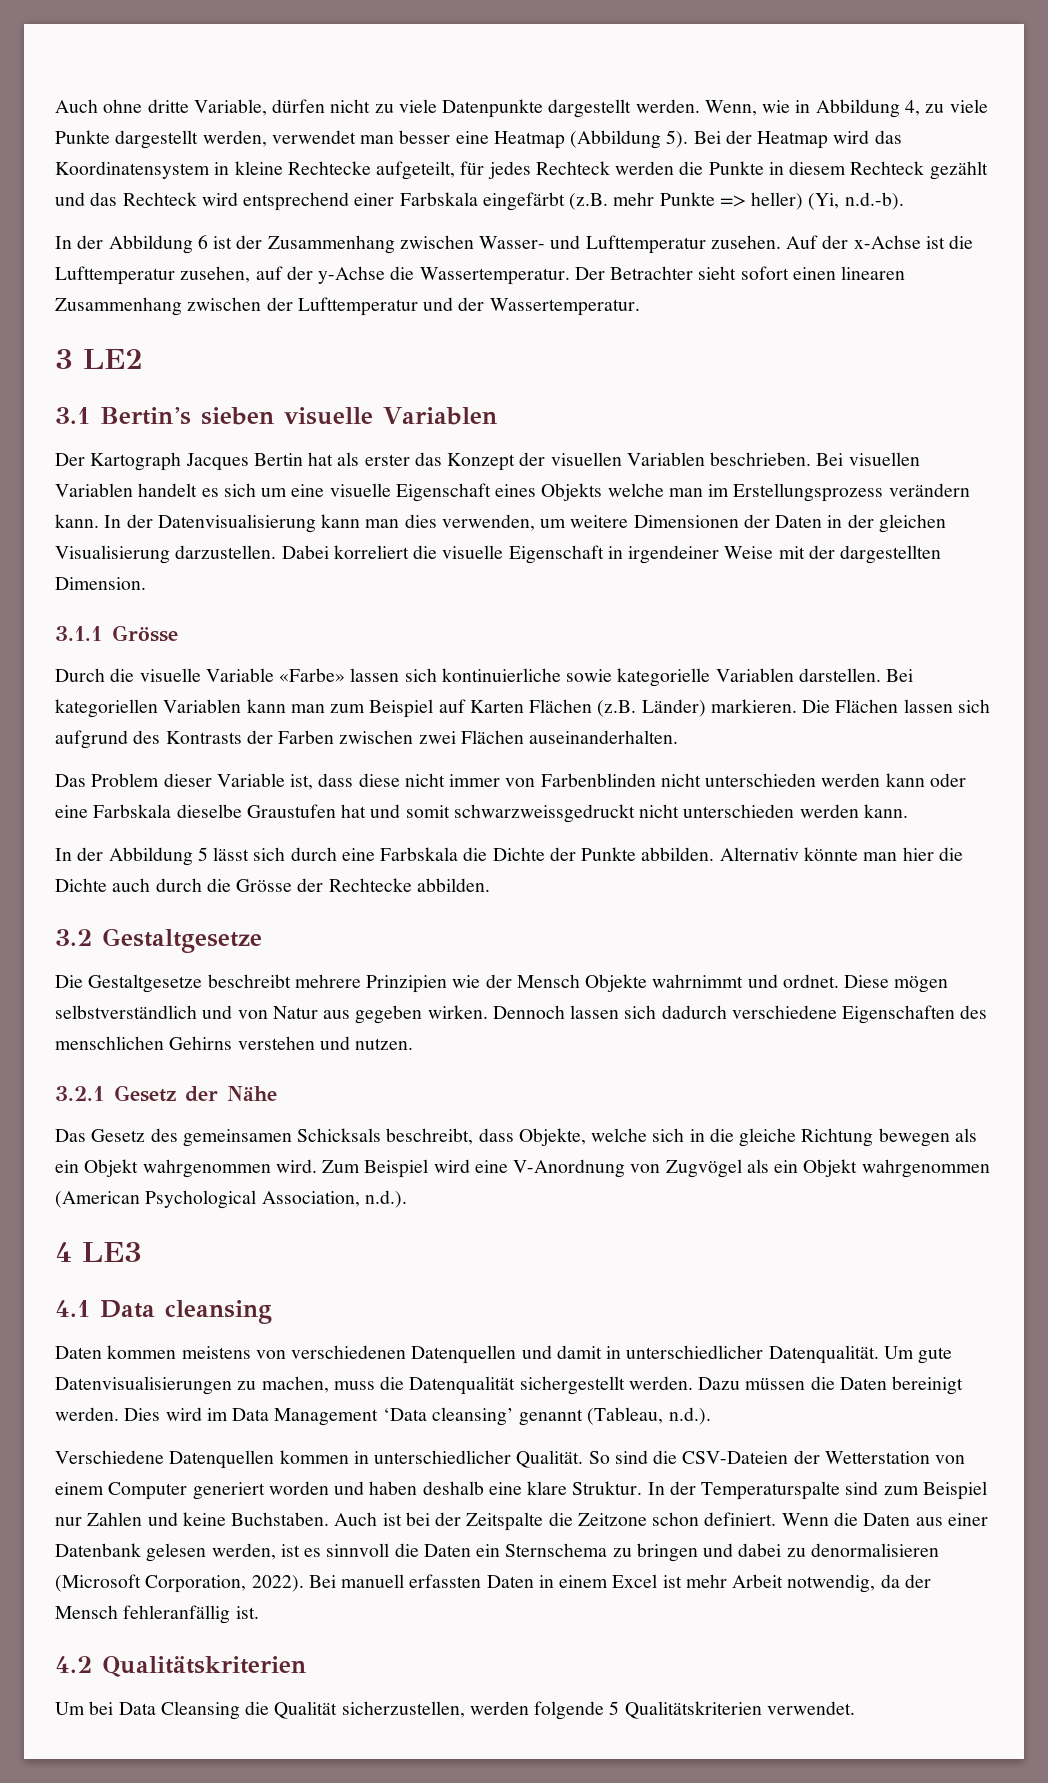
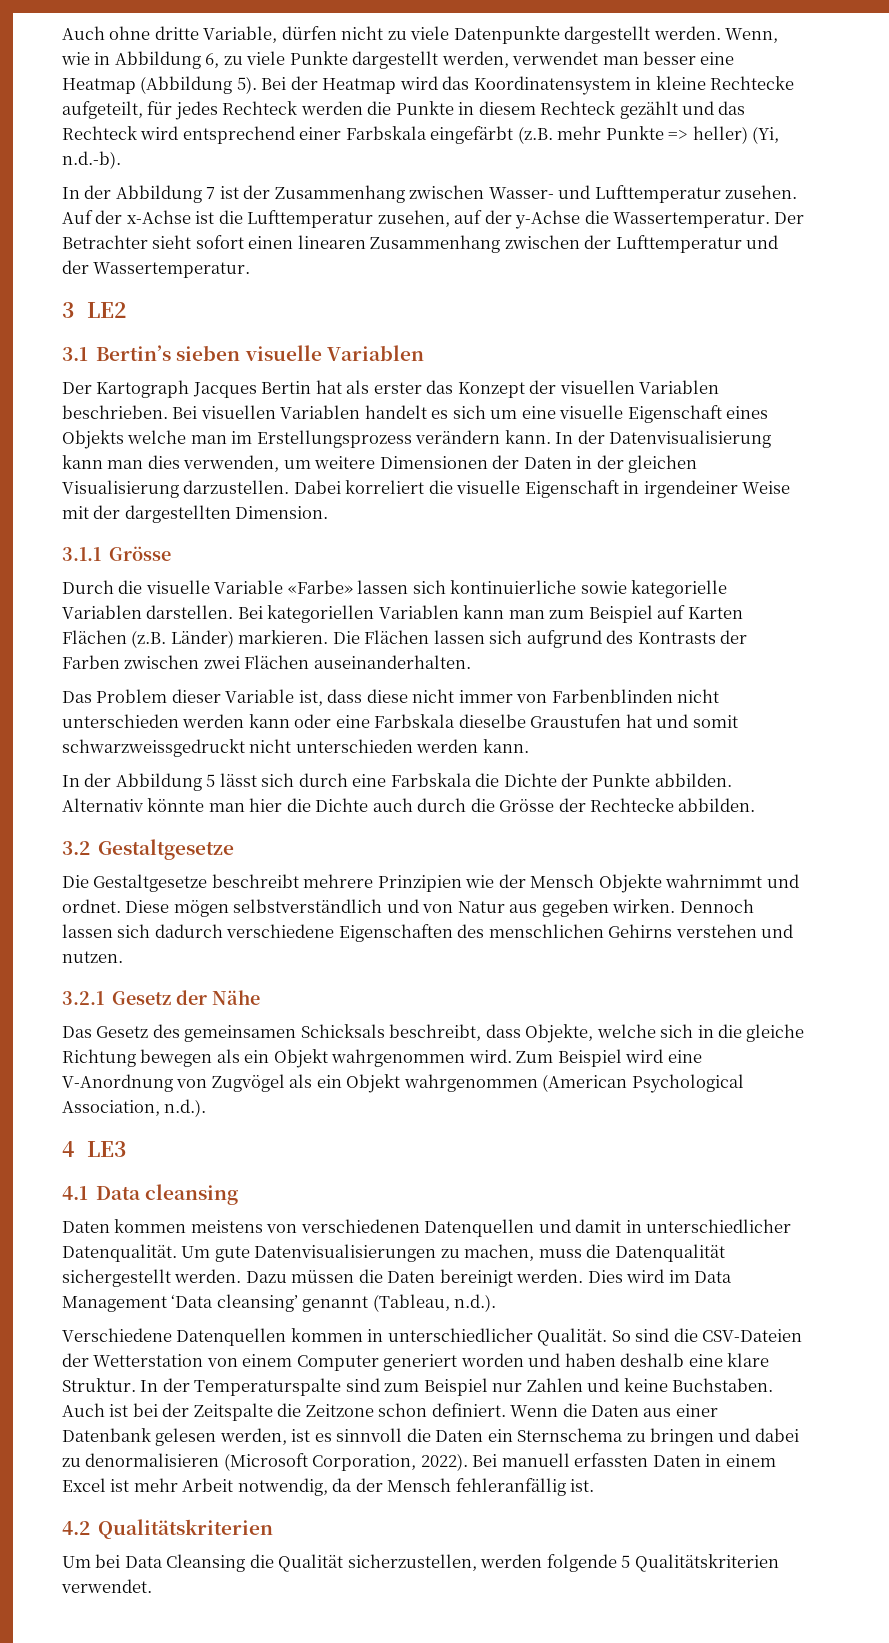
- Wenn, wie in Abbildung 4, zu viele Punkte dargestellt werden, verwendet man besser eine Heatmap (Abbildung 5).
+ Wenn, wie in Abbildung 6, zu viele Punkte dargestellt werden, verwendet man besser eine Heatmap (Abbildung 5).
- In der Abbildung 6 ist der Zusammenhang zwischen Wasser- und Lufttemperatur zusehen.
+ In der Abbildung 7 ist der Zusammenhang zwischen Wasser- und Lufttemperatur zusehen.

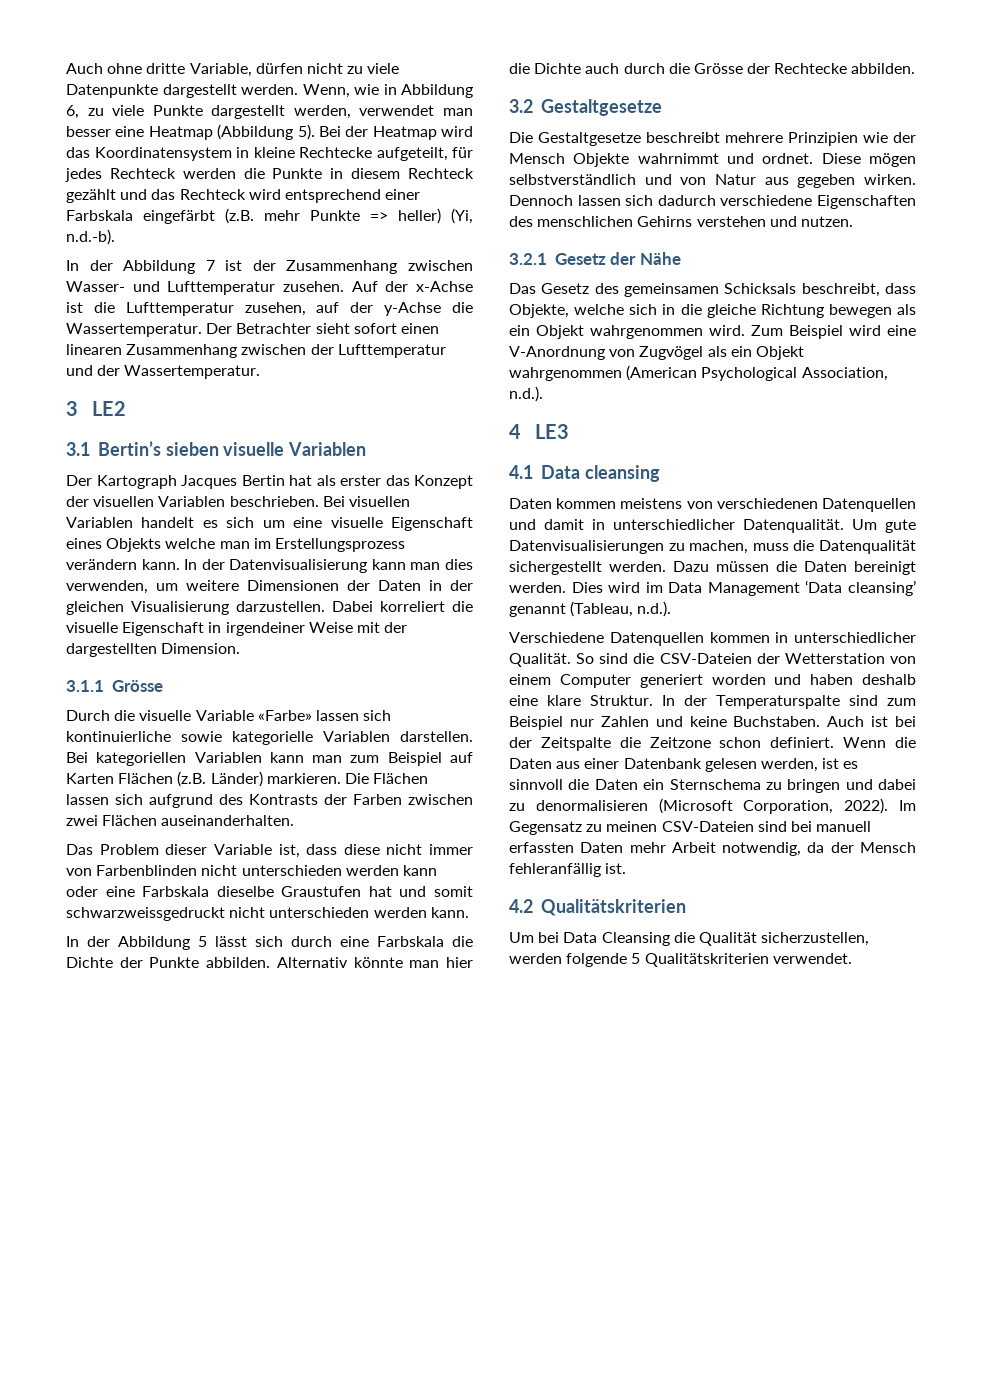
- Bei manuell erfassten Daten in einem Excel ist mehr Arbeit notwendig, da der Mensch fehleranfällig ist.
+ Im Gegensatz zu meinen CSV-Dateien sind bei manuell erfassten Daten mehr Arbeit notwendig, da der Mensch fehleranfällig ist.

